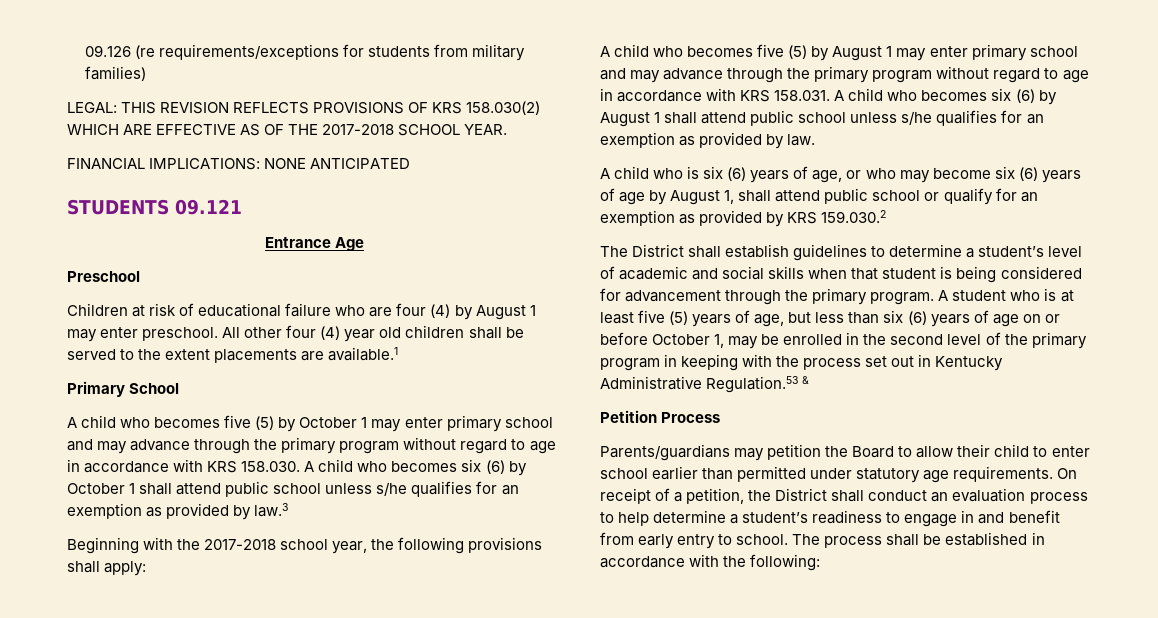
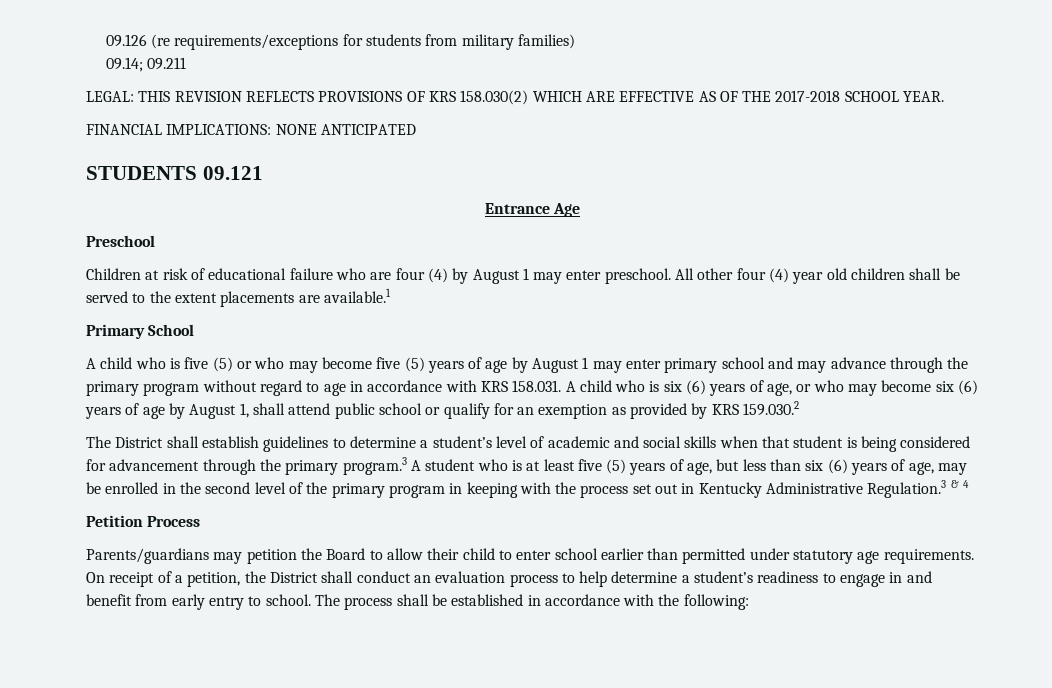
+ 09.14; 09.211
- A child who becomes five (5) by October 1 may enter primary school and may advance through the primary program without regard to age in accordance with KRS 158.030. A child who becomes six (6) by October 1 shall attend public school unless s/he qualifies for an exemption as provided by law.3
- Beginning with the 2017-2018 school year, the following provisions shall apply:
- A child who becomes five (5) by August 1 may enter primary school and may advance through the primary program without regard to age in accordance with KRS 158.031. A child who becomes six (6) by August 1 shall attend public school unless s/he qualifies for an exemption as provided by law.
- A child who is six (6) years of age, or who may become six (6) years of age by August 1, shall attend public school or qualify for an exemption as provided by KRS 159.030.2
+ A child who is five (5) or who may become five (5) years of age by August 1 may enter primary school and may advance through the primary program without regard to age in accordance with KRS 158.031. A child who is six (6) years of age, or who may become six (6) years of age by August 1, shall attend public school or qualify for an exemption as provided by KRS 159.030.2
- The District shall establish guidelines to determine a student’s level of academic and social skills when that student is being considered for advancement through the primary program. A student who is at least five (5) years of age, but less than six (6) years of age on or before October 1, may be enrolled in the second level of the primary program in keeping with the process set out in Kentucky Administrative Regulation.53 &
+ The District shall establish guidelines to determine a student’s level of academic and social skills when that student is being considered for advancement through the primary program.3 A student who is at least five (5) years of age, but less than six (6) years of age, may be enrolled in the second level of the primary program in keeping with the process set out in Kentucky Administrative Regulation.3 & 4

